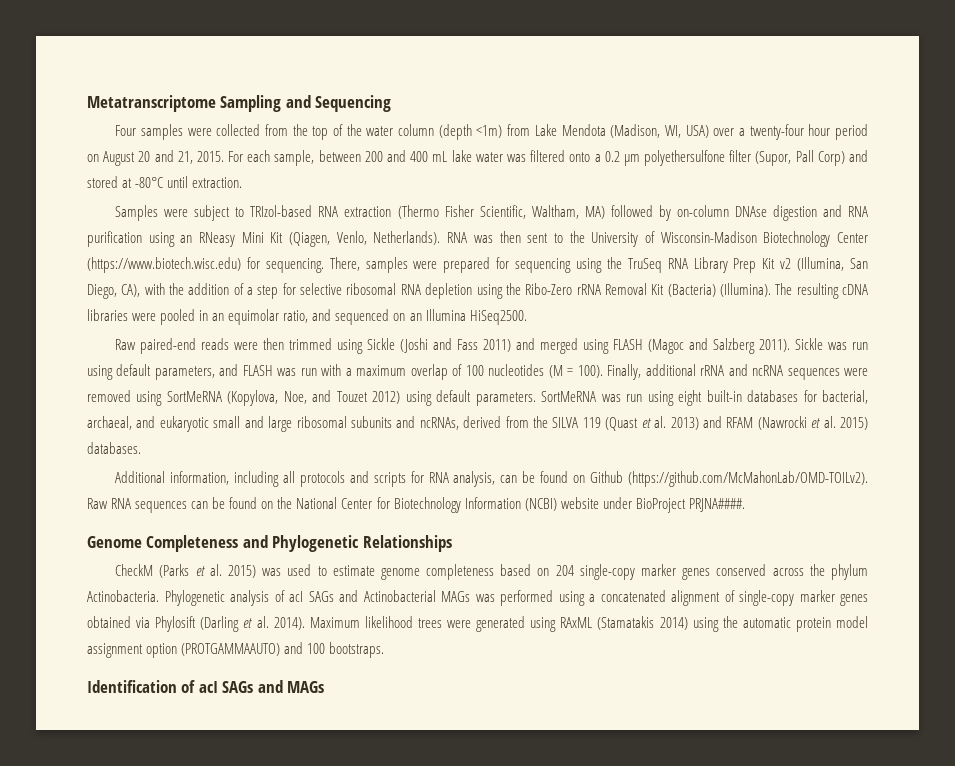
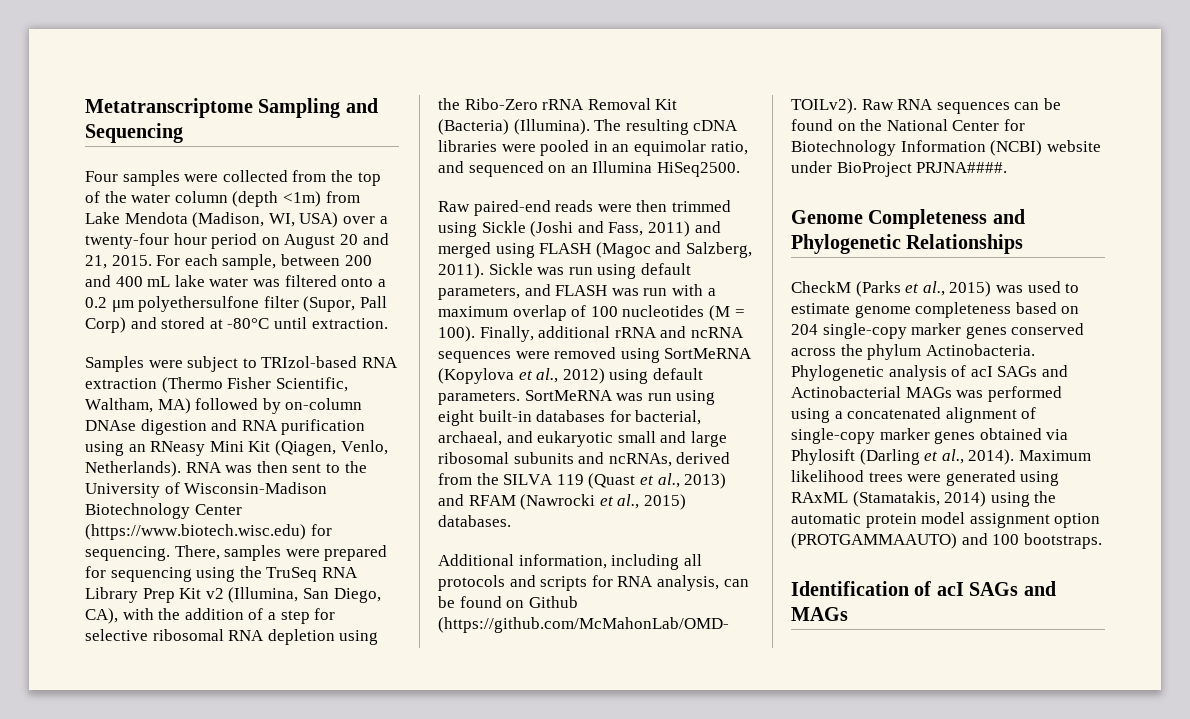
- Raw paired-end reads were then trimmed using Sickle (Joshi and Fass 2011) and merged using FLASH (Magoc and Salzberg 2011).
+ Raw paired-end reads were then trimmed using Sickle (Joshi and Fass, 2011) and merged using FLASH (Magoc and Salzberg, 2011).
- Finally, additional rRNA and ncRNA sequences were removed using SortMeRNA (Kopylova, Noe, and Touzet 2012) using default parameters.
+ Finally, additional rRNA and ncRNA sequences were removed using SortMeRNA (Kopylova et al., 2012) using default parameters.
- SortMeRNA was run using eight built-in databases for bacterial, archaeal, and eukaryotic small and large ribosomal subunits and ncRNAs, derived from the SILVA 119 (Quast et al. 2013) and RFAM (Nawrocki et al. 2015) databases.
+ SortMeRNA was run using eight built-in databases for bacterial, archaeal, and eukaryotic small and large ribosomal subunits and ncRNAs, derived from the SILVA 119 (Quast et al., 2013) and RFAM (Nawrocki et al., 2015) databases.
- CheckM (Parks et al. 2015) was used to estimate genome completeness based on 204 single-copy marker genes conserved across the phylum Actinobacteria.
+ CheckM (Parks et al., 2015) was used to estimate genome completeness based on 204 single-copy marker genes conserved across the phylum Actinobacteria.
- Phylogenetic analysis of acI SAGs and Actinobacterial MAGs was performed using a concatenated alignment of single-copy marker genes obtained via Phylosift (Darling et al. 2014).
+ Phylogenetic analysis of acI SAGs and Actinobacterial MAGs was performed using a concatenated alignment of single-copy marker genes obtained via Phylosift (Darling et al., 2014).
- Maximum likelihood trees were generated using RAxML (Stamatakis 2014) using the automatic protein model assignment option (PROTGAMMAAUTO) and 100 bootstraps.
+ Maximum likelihood trees were generated using RAxML (Stamatakis, 2014) using the automatic protein model assignment option (PROTGAMMAAUTO) and 100 bootstraps.

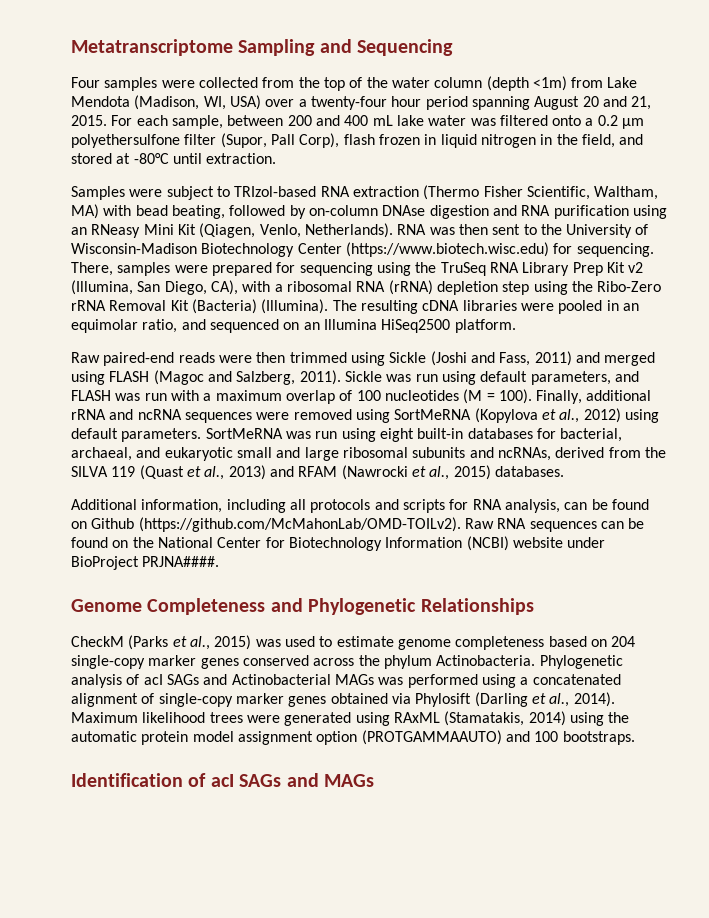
- Four samples were collected from the top of the water column (depth <1m) from Lake Mendota (Madison, WI, USA) over a twenty-four hour period on August 20 and 21, 2015.
+ Four samples were collected from the top of the water column (depth <1m) from Lake Mendota (Madison, WI, USA) over a twenty-four hour period spanning August 20 and 21, 2015.
- For each sample, between 200 and 400 mL lake water was filtered onto a 0.2 μm polyethersulfone filter (Supor, Pall Corp) and stored at -80°C until extraction.
+ For each sample, between 200 and 400 mL lake water was filtered onto a 0.2 μm polyethersulfone filter (Supor, Pall Corp), flash frozen in liquid nitrogen in the field, and stored at -80°C until extraction.
- Samples were subject to TRIzol-based RNA extraction (Thermo Fisher Scientific, Waltham, MA) followed by on-column DNAse digestion and RNA purification using an RNeasy Mini Kit (Qiagen, Venlo, Netherlands).
+ Samples were subject to TRIzol-based RNA extraction (Thermo Fisher Scientific, Waltham, MA) with bead beating, followed by on-column DNAse digestion and RNA purification using an RNeasy Mini Kit (Qiagen, Venlo, Netherlands).
- There, samples were prepared for sequencing using the TruSeq RNA Library Prep Kit v2 (Illumina, San Diego, CA), with the addition of a step for selective ribosomal RNA depletion using the Ribo-Zero rRNA Removal Kit (Bacteria) (Illumina).
+ There, samples were prepared for sequencing using the TruSeq RNA Library Prep Kit v2 (Illumina, San Diego, CA), with a ribosomal RNA (rRNA) depletion step using the Ribo-Zero rRNA Removal Kit (Bacteria) (Illumina).
- The resulting cDNA libraries were pooled in an equimolar ratio, and sequenced on an Illumina HiSeq2500.
+ The resulting cDNA libraries were pooled in an equimolar ratio, and sequenced on an Illumina HiSeq2500 platform.

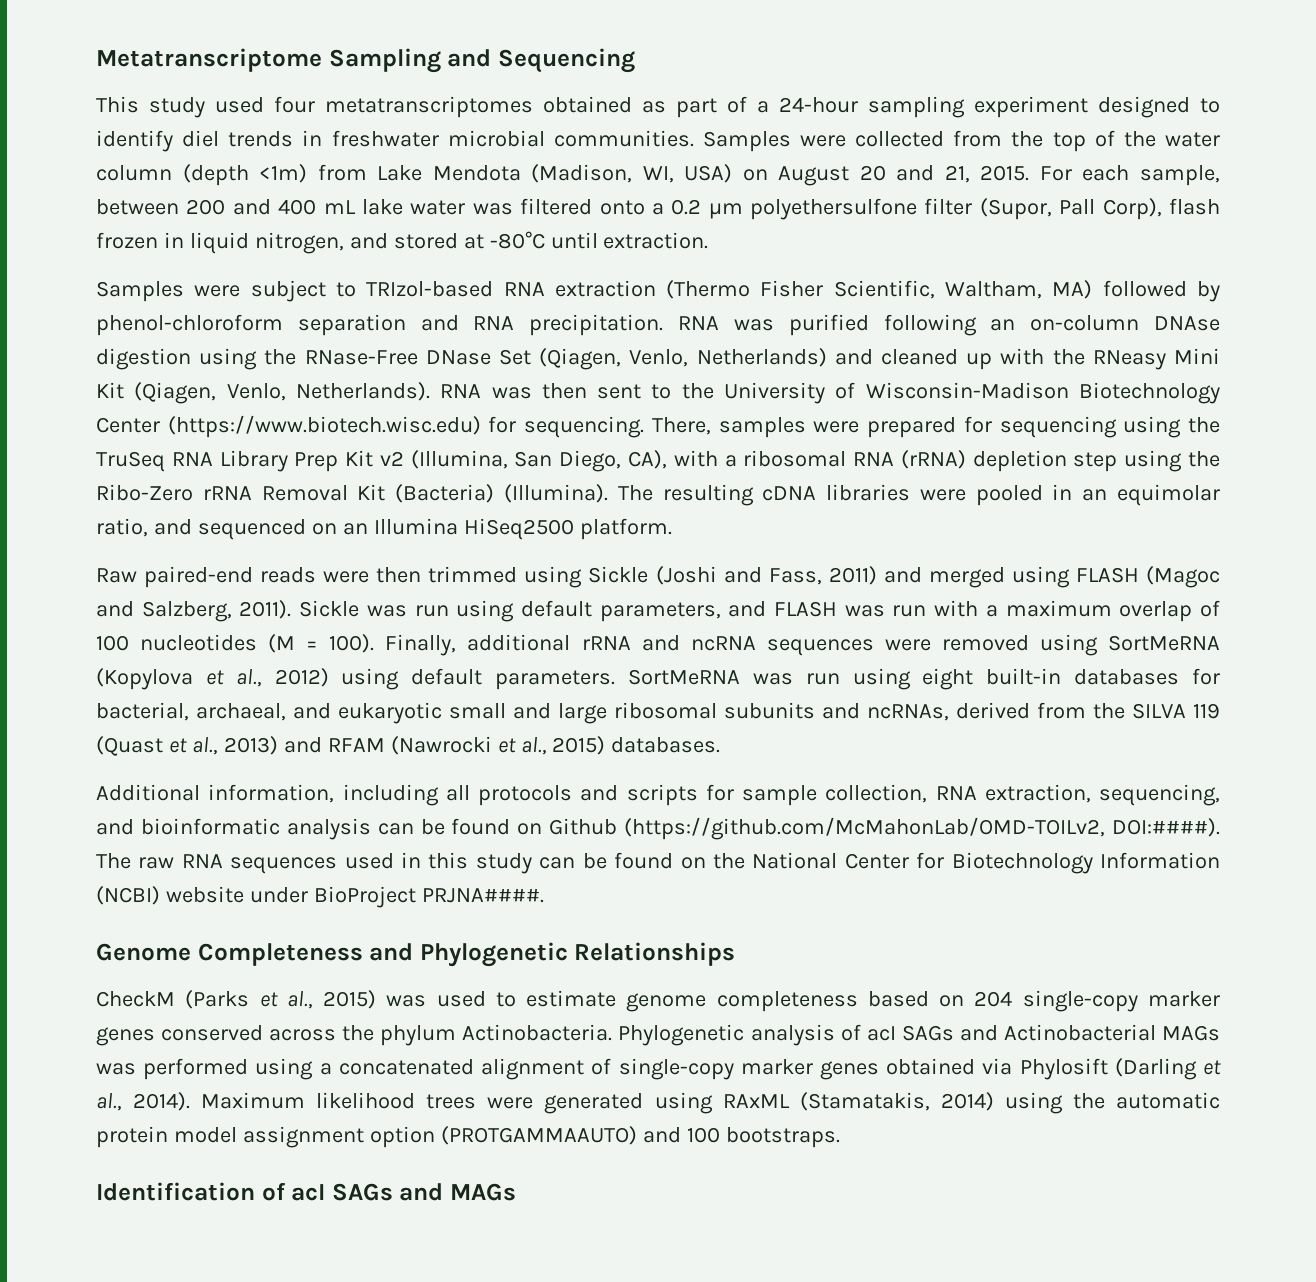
- Four samples were collected from the top of the water column (depth <1m) from Lake Mendota (Madison, WI, USA) over a twenty-four hour period spanning August 20 and 21, 2015.
+ This study used four metatranscriptomes obtained as part of a 24-hour sampling experiment designed to identify diel trends in freshwater microbial communities. Samples were collected from the top of the water column (depth <1m) from Lake Mendota (Madison, WI, USA) on August 20 and 21, 2015.
- For each sample, between 200 and 400 mL lake water was filtered onto a 0.2 μm polyethersulfone filter (Supor, Pall Corp), flash frozen in liquid nitrogen in the field, and stored at -80°C until extraction.
+ For each sample, between 200 and 400 mL lake water was filtered onto a 0.2 μm polyethersulfone filter (Supor, Pall Corp), flash frozen in liquid nitrogen, and stored at -80°C until extraction.
- Samples were subject to TRIzol-based RNA extraction (Thermo Fisher Scientific, Waltham, MA) with bead beating, followed by on-column DNAse digestion and RNA purification using an RNeasy Mini Kit (Qiagen, Venlo, Netherlands).
+ Samples were subject to TRIzol-based RNA extraction (Thermo Fisher Scientific, Waltham, MA) followed by phenol-chloroform separation and RNA precipitation. RNA was purified following an on-column DNAse digestion using the RNase-Free DNase Set (Qiagen, Venlo, Netherlands) and cleaned up with the RNeasy Mini Kit (Qiagen, Venlo, Netherlands).
- Additional information, including all protocols and scripts for RNA analysis, can be found on Github (https://github.com/McMahonLab/OMD-TOILv2). Raw RNA sequences can be found on the National Center for Biotechnology Information (NCBI) website under BioProject PRJNA####.
+ Additional information, including all protocols and scripts for sample collection, RNA extraction, sequencing, and bioinformatic analysis can be found on Github (https://github.com/McMahonLab/OMD-TOILv2, DOI:####). The raw RNA sequences used in this study can be found on the National Center for Biotechnology Information (NCBI) website under BioProject PRJNA####.

